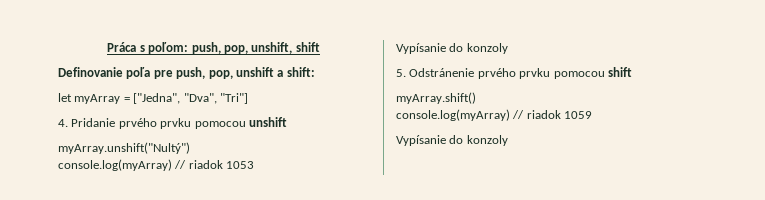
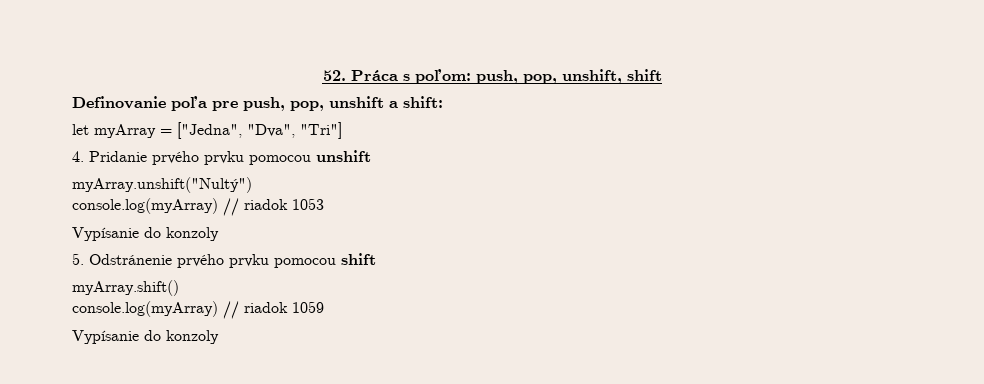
- Práca s poľom: push, pop, unshift, shift
+ 52. Práca s poľom: push, pop, unshift, shift

